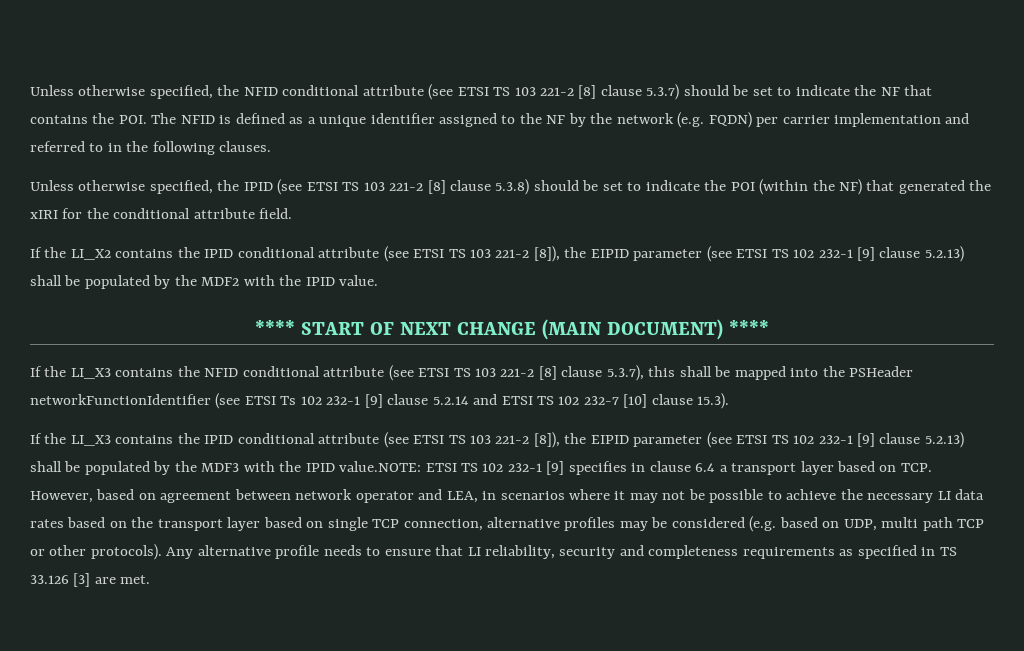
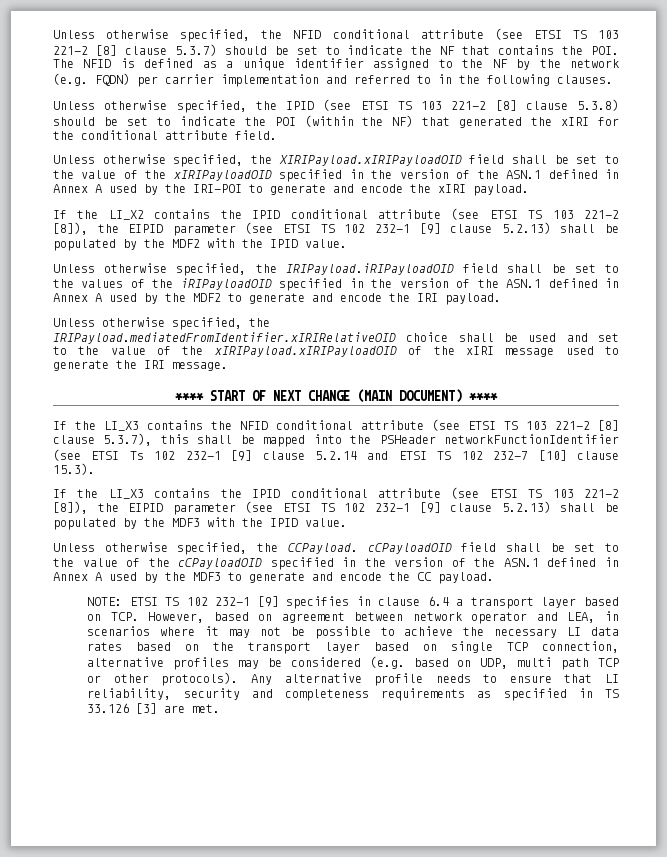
+ Unless otherwise specified, the XIRIPayload.xIRIPayloadOID field shall be set to the value of the xIRIPayloadOID specified in the version of the ASN.1 defined in Annex A used by the IRI-POI to generate and encode the xIRI payload.
+ Unless otherwise specified, the IRIPayload.iRIPayloadOID field shall be set to the values of the iRIPayloadOID specified in the version of the ASN.1 defined in Annex A used by the MDF2 to generate and encode the IRI payload.
+ Unless otherwise specified, the IRIPayload.mediatedFromIdentifier.xIRIRelativeOID choice shall be used and set to the value of the xIRIPayload.xIRIPayloadOID of the xIRI message used to generate the IRI message.
- If the LI_X3 contains the IPID conditional attribute (see ETSI TS 103 221-2 [8]), the EIPID parameter (see ETSI TS 102 232-1 [9] clause 5.2.13) shall be populated by the MDF3 with the IPID value.NOTE:
+ If the LI_X3 contains the IPID conditional attribute (see ETSI TS 103 221-2 [8]), the EIPID parameter (see ETSI TS 102 232-1 [9] clause 5.2.13) shall be populated by the MDF3 with the IPID value.
+ Unless otherwise specified, the CCPayload. cCPayloadOID field shall be set to the value of the cCPayloadOID specified in the version of the ASN.1 defined in Annex A used by the MDF3 to generate and encode the CC payload.
+ NOTE:

